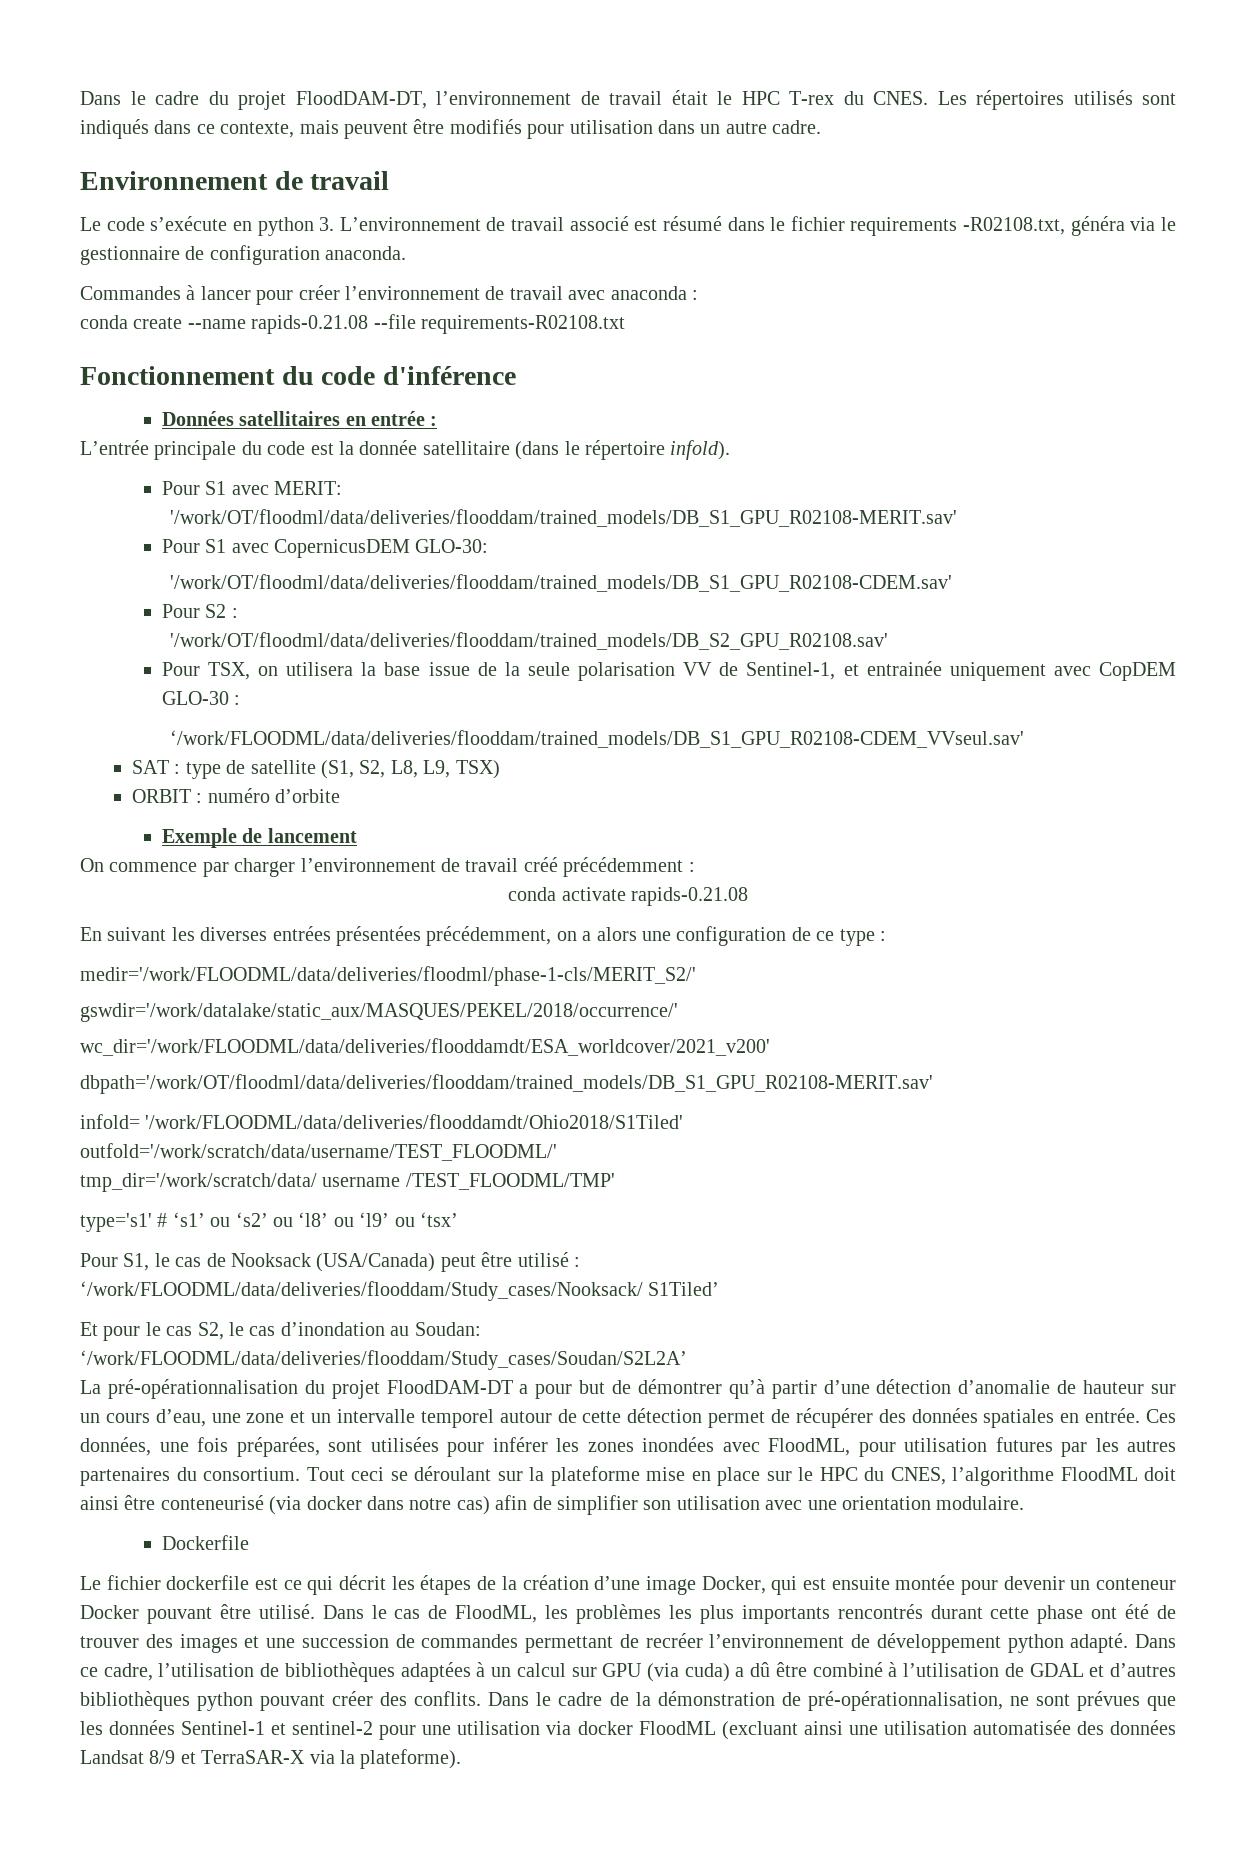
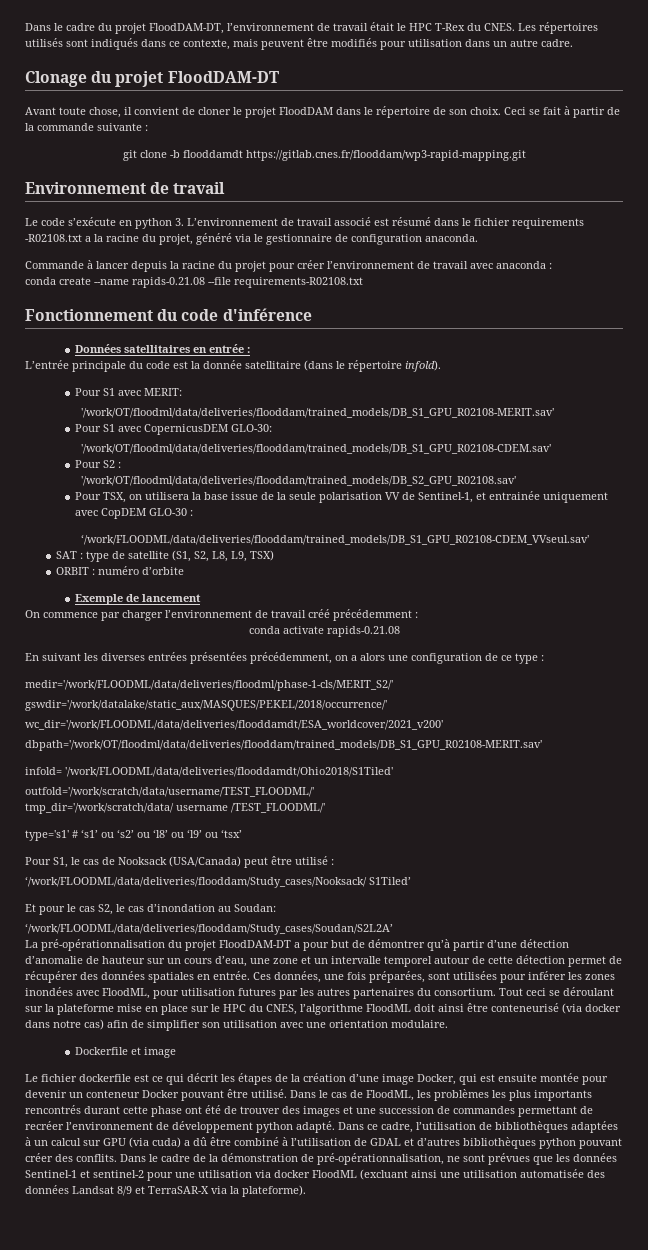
- Dans le cadre du projet FloodDAM-DT, l’environnement de travail était le HPC T-rex du CNES.
+ Dans le cadre du projet FloodDAM-DT, l’environnement de travail était le HPC T-Rex du CNES.
+ Clonage du projet FloodDAM-DT
+ Avant toute chose, il convient de cloner le projet FloodDAM dans le répertoire de son choix. Ceci se fait à partir de la commande suivante :
+ git clone -b flooddamdt https://gitlab.cnes.fr/flooddam/wp3-rapid-mapping.git
- Le code s’exécute en python 3. L’environnement de travail associé est résumé dans le fichier requirements -R02108.txt, généra via le gestionnaire de configuration anaconda.
+ Le code s’exécute en python 3. L’environnement de travail associé est résumé dans le fichier requirements -R02108.txt a la racine du projet, généré via le gestionnaire de configuration anaconda.
- Commandes à lancer pour créer l’environnement de travail avec anaconda :
+ Commande à lancer depuis la racine du projet pour créer l’environnement de travail avec anaconda :
- tmp_dir='/work/scratch/data/ username /TEST_FLOODML/TMP'
+ tmp_dir='/work/scratch/data/ username /TEST_FLOODML/'
- Dockerfile
+ Dockerfile et image

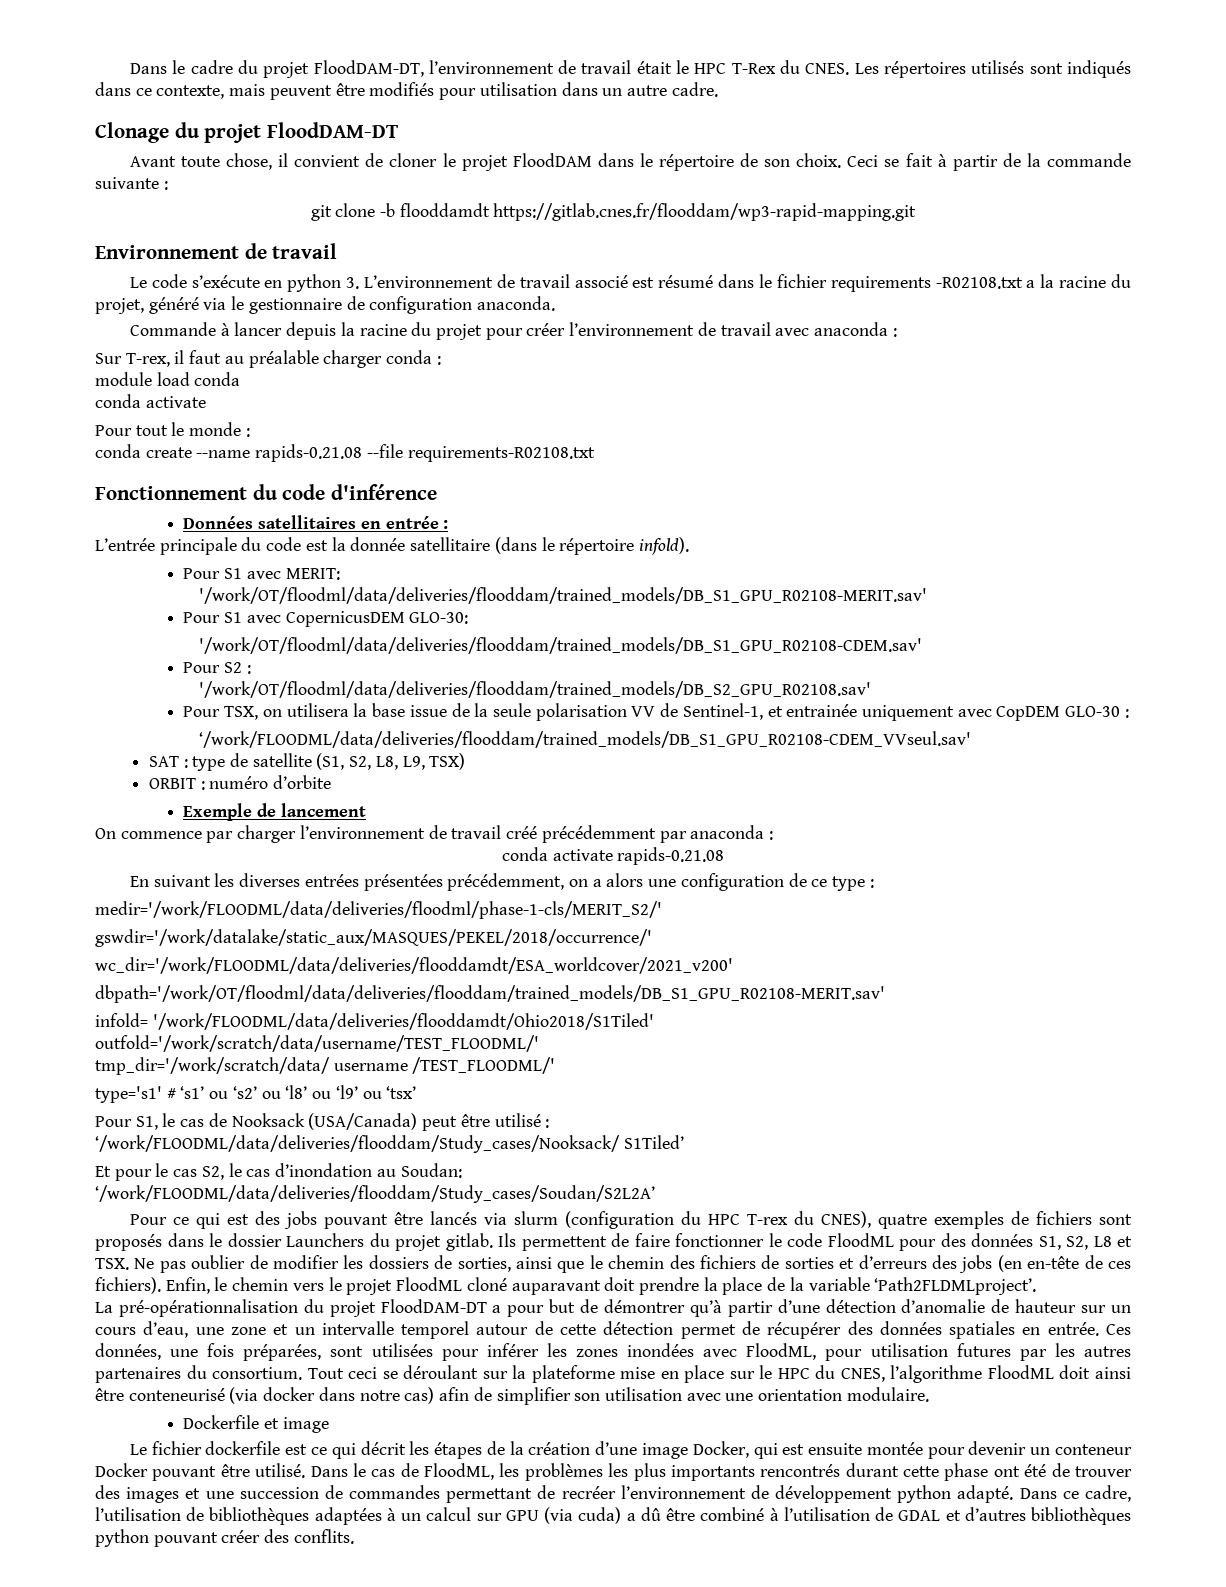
+ Sur T-rex, il faut au préalable charger conda :
+ module load conda
+ conda activate
+ Pour tout le monde :
- On commence par charger l’environnement de travail créé précédemment :
+ On commence par charger l’environnement de travail créé précédemment par anaconda :
+ Pour ce qui est des jobs pouvant être lancés via slurm (configuration du HPC T-rex du CNES), quatre exemples de fichiers sont proposés dans le dossier Launchers du projet gitlab. Ils permettent de faire fonctionner le code FloodML pour des données S1, S2, L8 et TSX. Ne pas oublier de modifier les dossiers de sorties, ainsi que le chemin des fichiers de sorties et d’erreurs des jobs (en en-tête de ces fichiers). Enfin, le chemin vers le projet FloodML cloné auparavant doit prendre la place de la variable ‘Path2FLDMLproject’.
- Dans le cadre de la démonstration de pré-opérationnalisation, ne sont prévues que les données Sentinel-1 et sentinel-2 pour une utilisation via docker FloodML (excluant ainsi une utilisation automatisée des données Landsat 8/9 et TerraSAR-X via la plateforme).

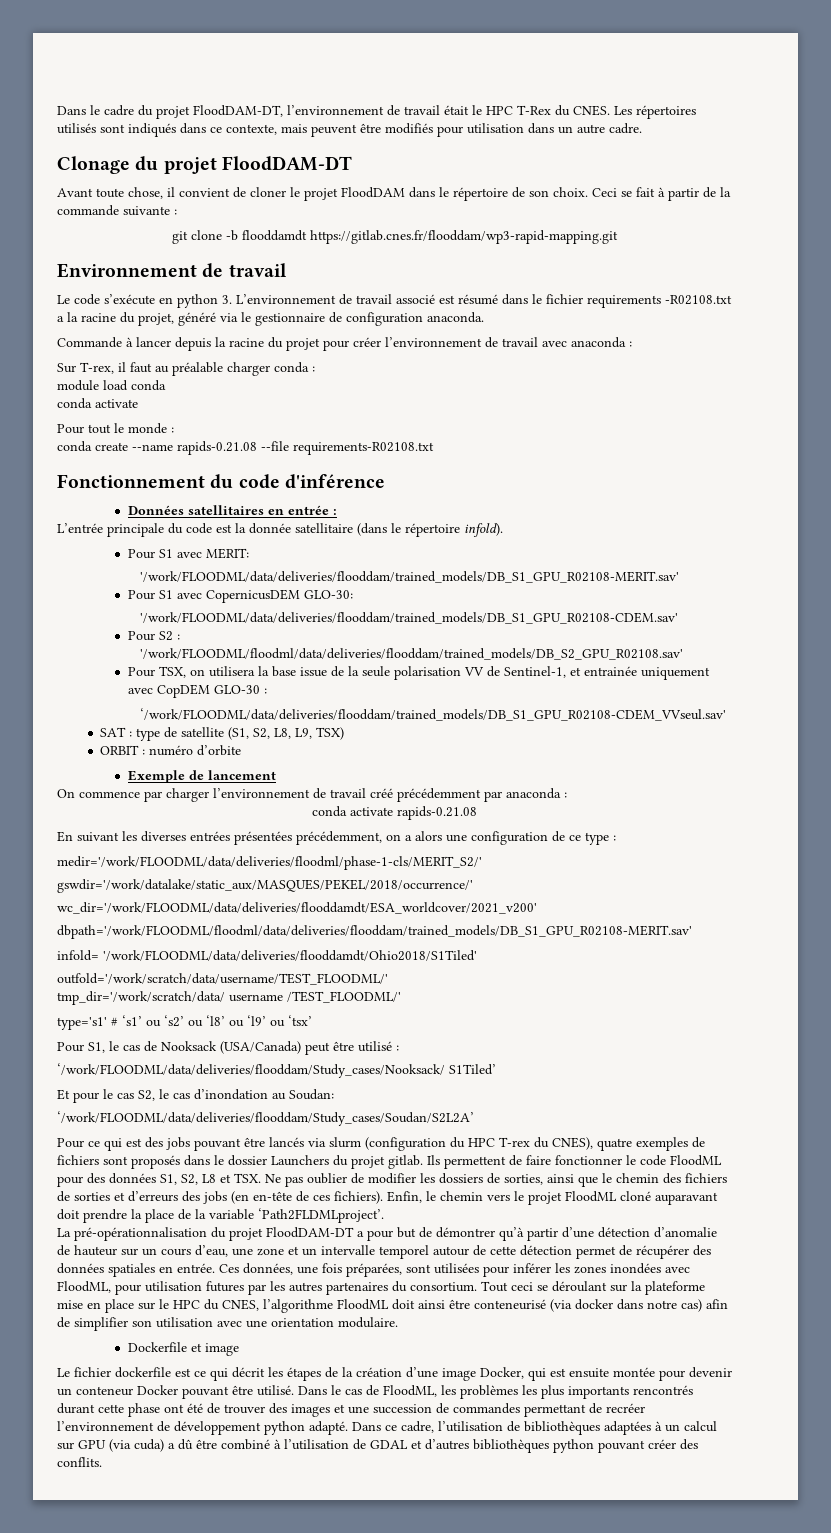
- '/work/OT/floodml/data/deliveries/flooddam/trained_models/DB_S1_GPU_R02108-MERIT.sav'
+ '/work/FLOODML/data/deliveries/flooddam/trained_models/DB_S1_GPU_R02108-MERIT.sav'
- '/work/OT/floodml/data/deliveries/flooddam/trained_models/DB_S1_GPU_R02108-CDEM.sav'
+ '/work/FLOODML/data/deliveries/flooddam/trained_models/DB_S1_GPU_R02108-CDEM.sav'
- '/work/OT/floodml/data/deliveries/flooddam/trained_models/DB_S2_GPU_R02108.sav'
+ '/work/FLOODML/floodml/data/deliveries/flooddam/trained_models/DB_S2_GPU_R02108.sav'
- dbpath='/work/OT/floodml/data/deliveries/flooddam/trained_models/DB_S1_GPU_R02108-MERIT.sav'
+ dbpath='/work/FLOODML/floodml/data/deliveries/flooddam/trained_models/DB_S1_GPU_R02108-MERIT.sav'

